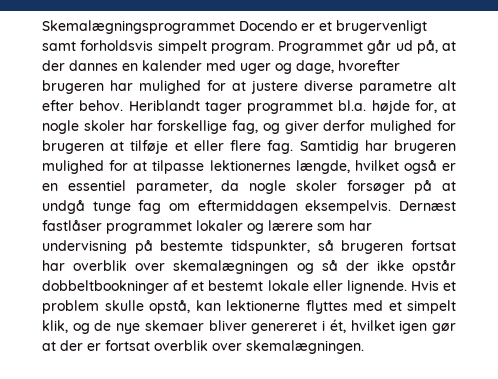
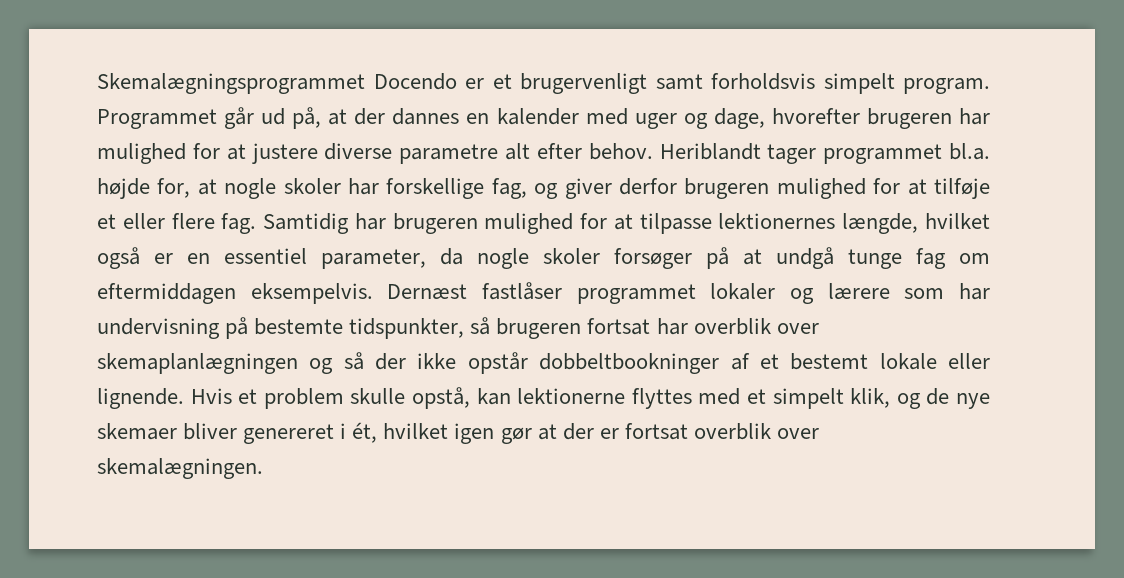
- Heriblandt tager programmet bl.a. højde for, at nogle skoler har forskellige fag, og giver derfor mulighed for brugeren at tilføje et eller flere fag.
+ Heriblandt tager programmet bl.a. højde for, at nogle skoler har forskellige fag, og giver derfor brugeren mulighed for at tilføje et eller flere fag.
- Dernæst fastlåser programmet lokaler og lærere som har undervisning på bestemte tidspunkter, så brugeren fortsat har overblik over skemalægningen og så der ikke opstår dobbeltbookninger af et bestemt lokale eller lignende.
+ Dernæst fastlåser programmet lokaler og lærere som har undervisning på bestemte tidspunkter, så brugeren fortsat har overblik over skemaplanlægningen og så der ikke opstår dobbeltbookninger af et bestemt lokale eller lignende.

